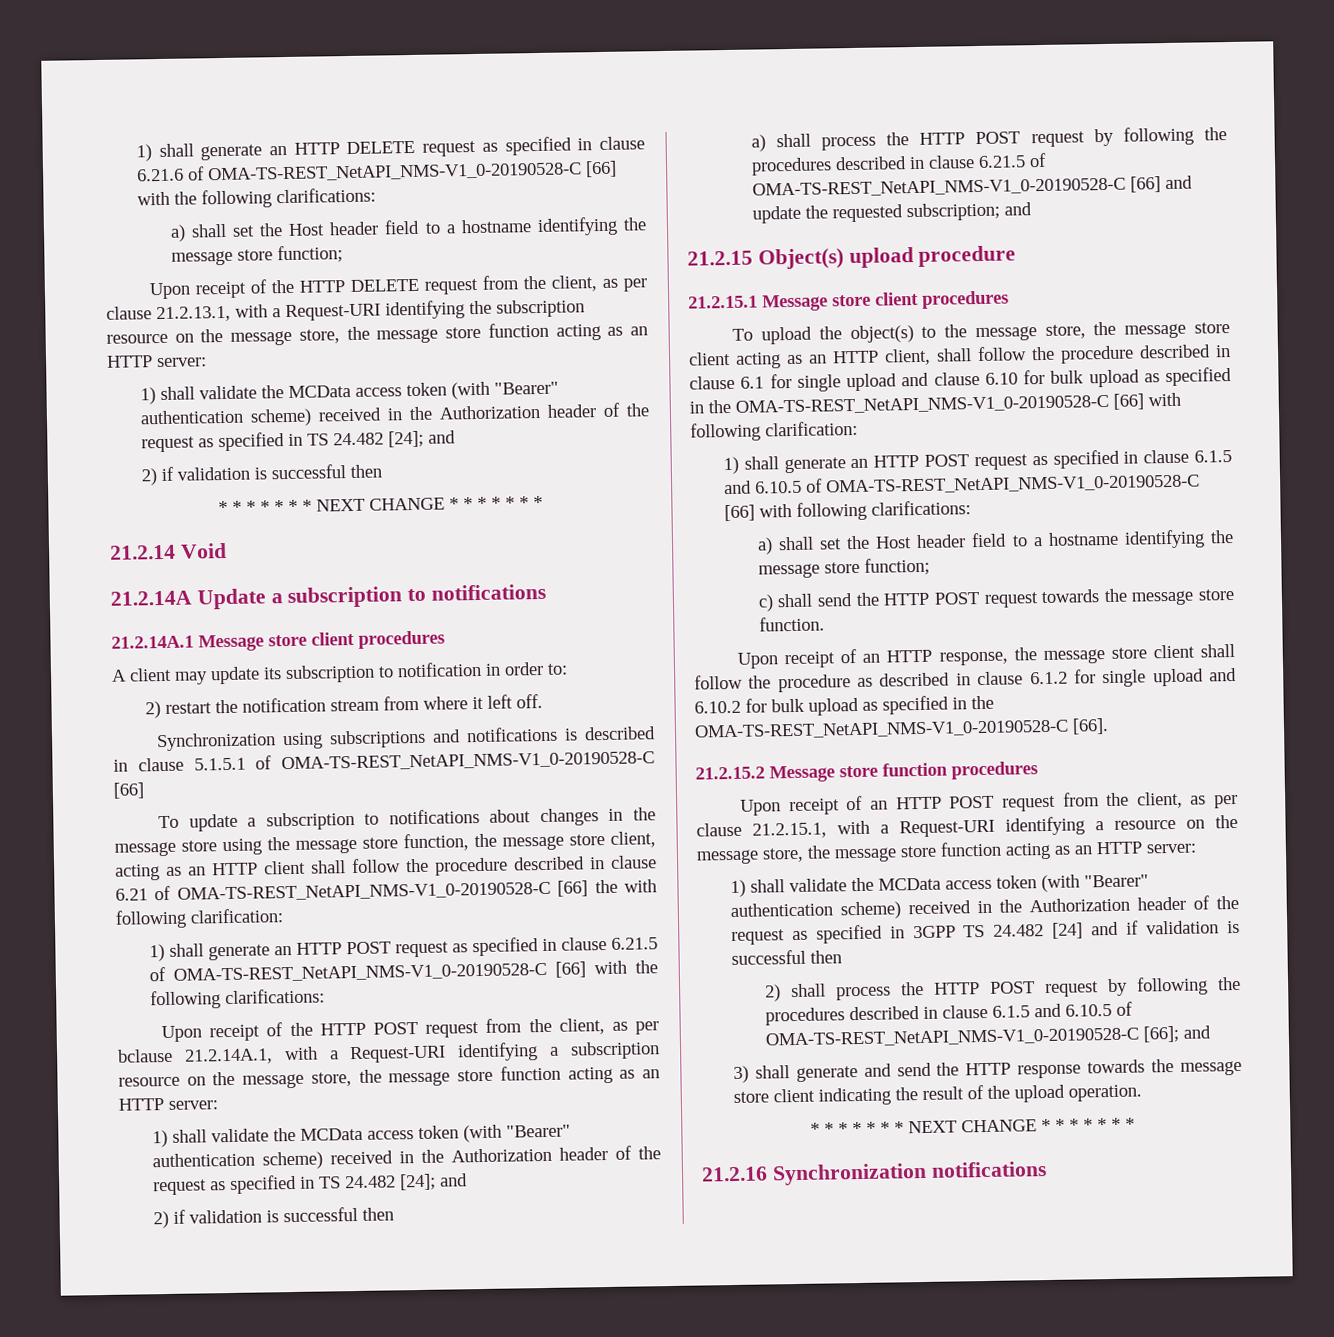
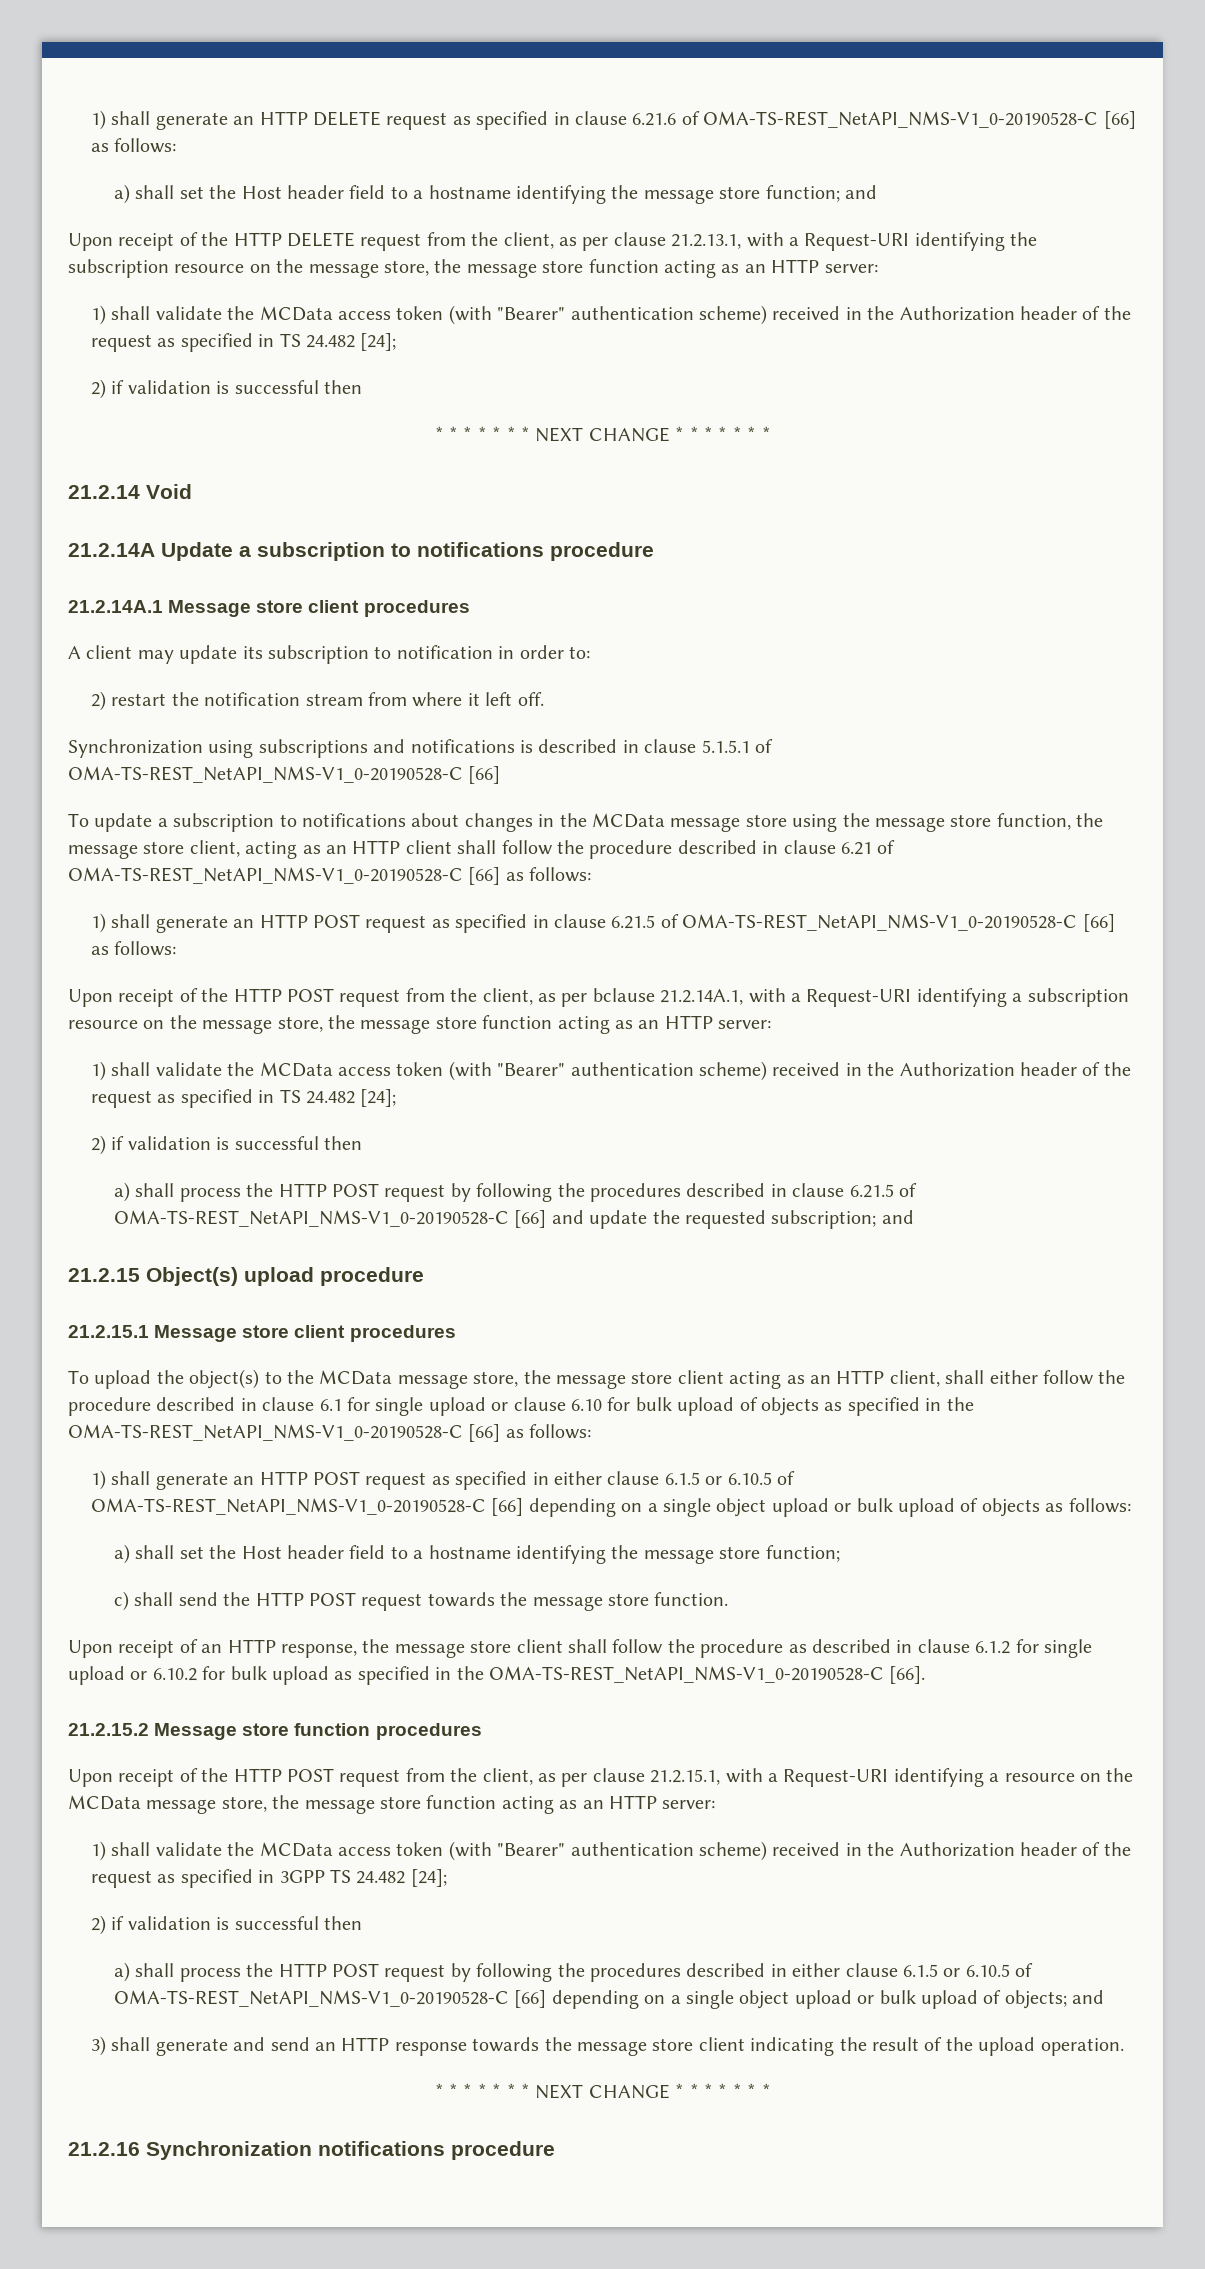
- 1) shall generate an HTTP DELETE request as specified in clause 6.21.6 of OMA-TS-REST_NetAPI_NMS-V1_0-20190528-C [66] with the following clarifications:
- a) shall set the Host header field to a hostname identifying the message store function;
+ 1) shall generate an HTTP DELETE request as specified in clause 6.21.6 of OMA-TS-REST_NetAPI_NMS-V1_0-20190528-C [66] as follows:
+ a) shall set the Host header field to a hostname identifying the message store function; and
  Upon receipt of the HTTP DELETE request from the client, as per clause 21.2.13.1, with a Request-URI identifying the subscription resource on the message store, the message store function acting as an HTTP server:
- 1) shall validate the MCData access token (with "Bearer" authentication scheme) received in the Authorization header of the request as specified in TS 24.482 [24]; and
+ 1) shall validate the MCData access token (with "Bearer" authentication scheme) received in the Authorization header of the request as specified in TS 24.482 [24];
- 21.2.14A Update a subscription to notifications
+ 21.2.14A Update a subscription to notifications procedure
- To update a subscription to notifications about changes in the message store using the message store function, the message store client, acting as an HTTP client shall follow the procedure described in clause 6.21 of OMA-TS-REST_NetAPI_NMS-V1_0-20190528-C [66] the with following clarification:
+ To update a subscription to notifications about changes in the MCData message store using the message store function, the message store client, acting as an HTTP client shall follow the procedure described in clause 6.21 of OMA-TS-REST_NetAPI_NMS-V1_0-20190528-C [66] as follows:
- 1) shall generate an HTTP POST request as specified in clause 6.21.5 of OMA-TS-REST_NetAPI_NMS-V1_0-20190528-C [66] with the following clarifications:
+ 1) shall generate an HTTP POST request as specified in clause 6.21.5 of OMA-TS-REST_NetAPI_NMS-V1_0-20190528-C [66] as follows:
  Upon receipt of the HTTP POST request from the client, as per bclause 21.2.14A.1, with a Request-URI identifying a subscription resource on the message store, the message store function acting as an HTTP server:
- 1) shall validate the MCData access token (with "Bearer" authentication scheme) received in the Authorization header of the request as specified in TS 24.482 [24]; and
+ 1) shall validate the MCData access token (with "Bearer" authentication scheme) received in the Authorization header of the request as specified in TS 24.482 [24];
- To upload the object(s) to the message store, the message store client acting as an HTTP client, shall follow the procedure described in clause 6.1 for single upload and clause 6.10 for bulk upload as specified in the OMA-TS-REST_NetAPI_NMS-V1_0-20190528-C [66] with following clarification:
+ To upload the object(s) to the MCData message store, the message store client acting as an HTTP client, shall either follow the procedure described in clause 6.1 for single upload or clause 6.10 for bulk upload of objects as specified in the OMA-TS-REST_NetAPI_NMS-V1_0-20190528-C [66] as follows:
- 1) shall generate an HTTP POST request as specified in clause 6.1.5 and 6.10.5 of OMA-TS-REST_NetAPI_NMS-V1_0-20190528-C [66] with following clarifications:
+ 1) shall generate an HTTP POST request as specified in either clause 6.1.5 or 6.10.5 of OMA-TS-REST_NetAPI_NMS-V1_0-20190528-C [66] depending on a single object upload or bulk upload of objects as follows:
- Upon receipt of an HTTP response, the message store client shall follow the procedure as described in clause 6.1.2 for single upload and 6.10.2 for bulk upload as specified in the OMA-TS-REST_NetAPI_NMS-V1_0-20190528-C [66].
+ Upon receipt of an HTTP response, the message store client shall follow the procedure as described in clause 6.1.2 for single upload or 6.10.2 for bulk upload as specified in the OMA-TS-REST_NetAPI_NMS-V1_0-20190528-C [66].
- Upon receipt of an HTTP POST request from the client, as per clause 21.2.15.1, with a Request-URI identifying a resource on the message store, the message store function acting as an HTTP server:
+ Upon receipt of the HTTP POST request from the client, as per clause 21.2.15.1, with a Request-URI identifying a resource on the MCData message store, the message store function acting as an HTTP server:
- 1) shall validate the MCData access token (with "Bearer" authentication scheme) received in the Authorization header of the request as specified in 3GPP TS 24.482 [24] and if validation is successful then
- 2) shall process the HTTP POST request by following the procedures described in clause 6.1.5 and 6.10.5 of OMA-TS-REST_NetAPI_NMS-V1_0-20190528-C [66]; and
+ 1) shall validate the MCData access token (with "Bearer" authentication scheme) received in the Authorization header of the request as specified in 3GPP TS 24.482 [24];
+ 2) if validation is successful then
+ a) shall process the HTTP POST request by following the procedures described in either clause 6.1.5 or 6.10.5 of OMA-TS-REST_NetAPI_NMS-V1_0-20190528-C [66] depending on a single object upload or bulk upload of objects; and
- 3) shall generate and send the HTTP response towards the message store client indicating the result of the upload operation.
+ 3) shall generate and send an HTTP response towards the message store client indicating the result of the upload operation.
- 21.2.16 Synchronization notifications
+ 21.2.16 Synchronization notifications procedure

